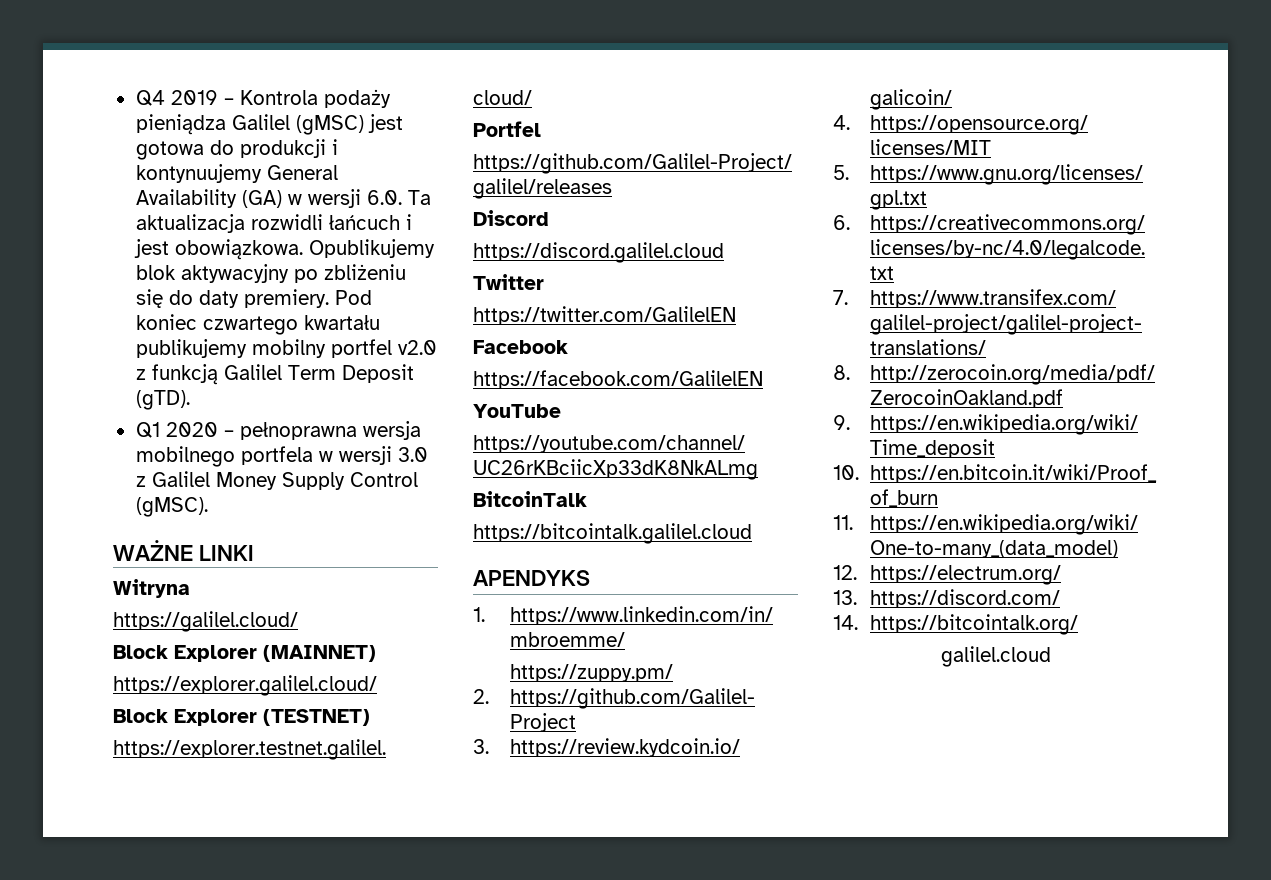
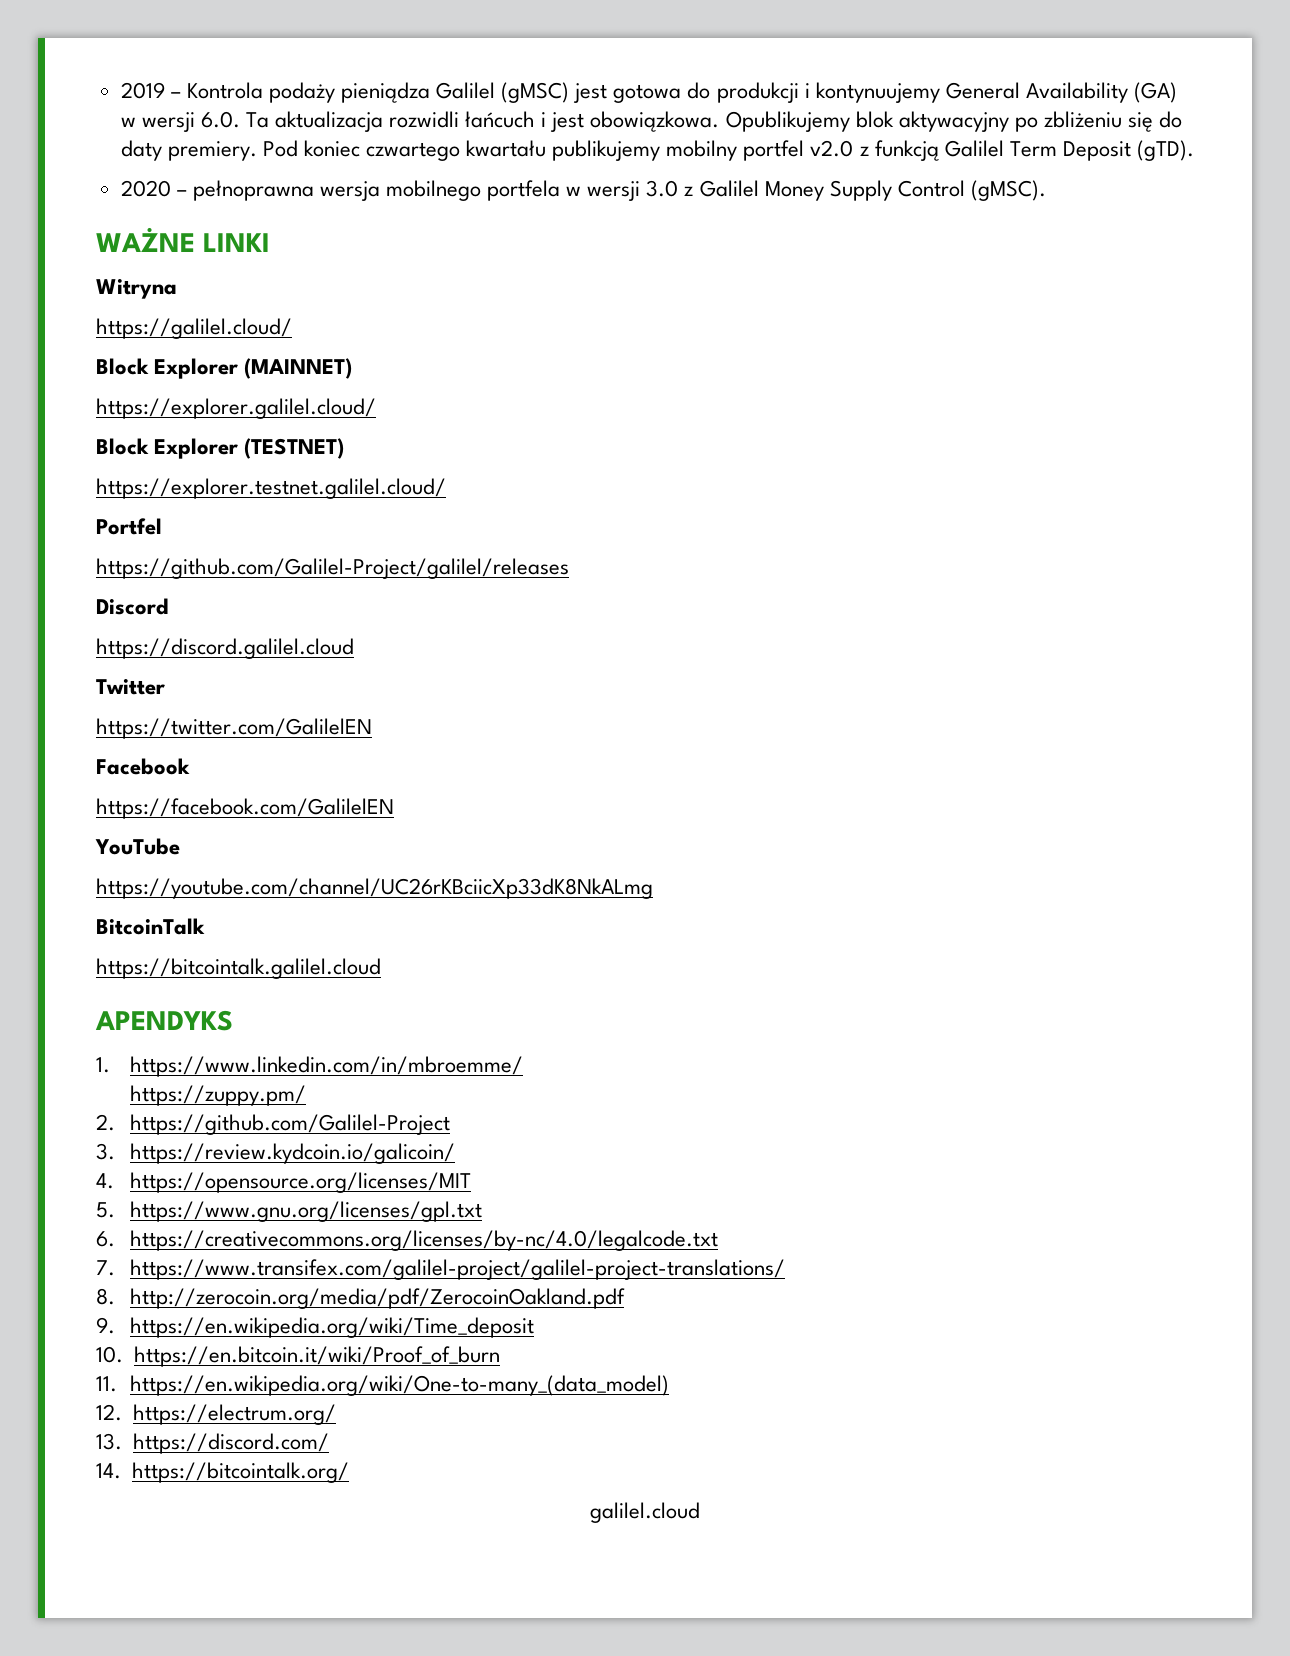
- Q4 2019 – Kontrola podaży pieniądza Galilel (gMSC) jest gotowa do produkcji i kontynuujemy General Availability (GA) w wersji 6.0. Ta aktualizacja rozwidli łańcuch i jest obowiązkowa.
+ 2019 – Kontrola podaży pieniądza Galilel (gMSC) jest gotowa do produkcji i kontynuujemy General Availability (GA) w wersji 6.0. Ta aktualizacja rozwidli łańcuch i jest obowiązkowa.
- Q1 2020 – pełnoprawna wersja mobilnego portfela w wersji 3.0 z Galilel Money Supply Control (gMSC).
+ 2020 – pełnoprawna wersja mobilnego portfela w wersji 3.0 z Galilel Money Supply Control (gMSC).

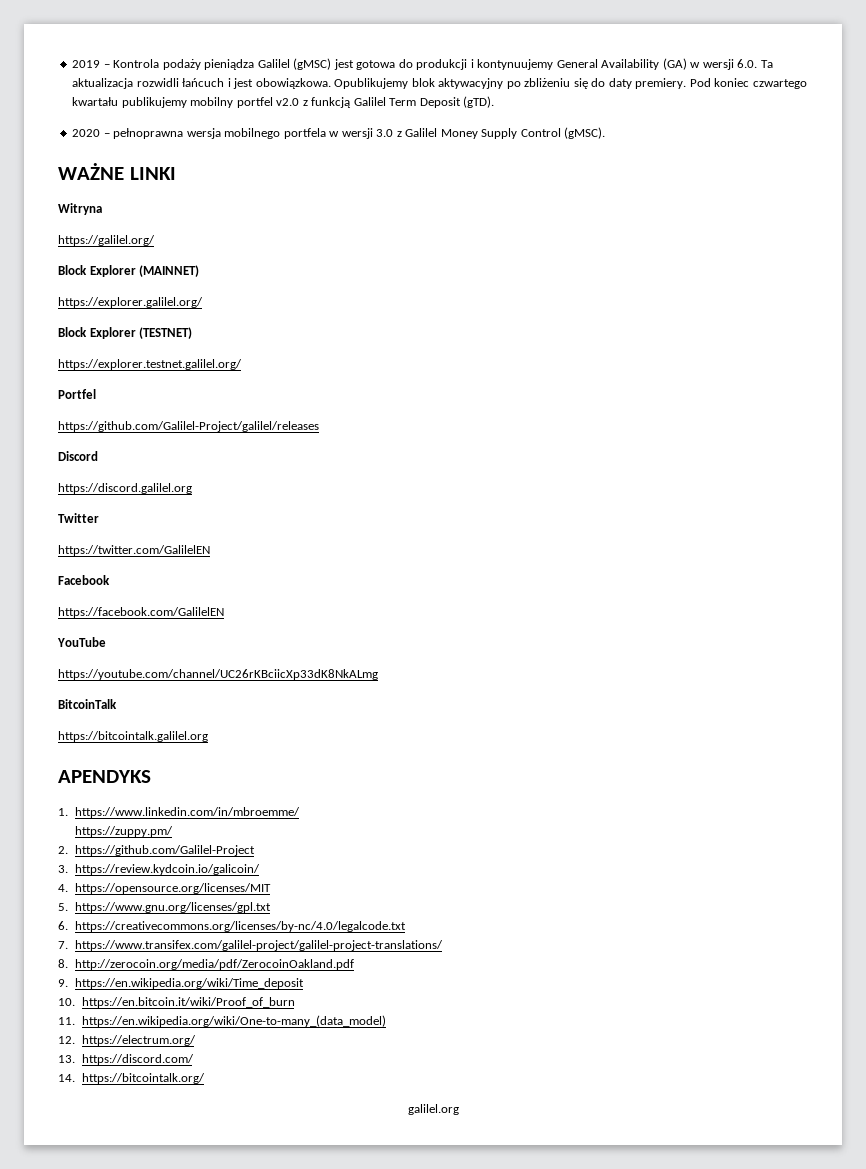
- https://galilel.cloud/
+ https://galilel.org/
- https://explorer.galilel.cloud/
+ https://explorer.galilel.org/
- https://explorer.testnet.galilel.cloud/
+ https://explorer.testnet.galilel.org/
- https://discord.galilel.cloud
+ https://discord.galilel.org
- https://bitcointalk.galilel.cloud
+ https://bitcointalk.galilel.org
- galilel.cloud
+ galilel.org

